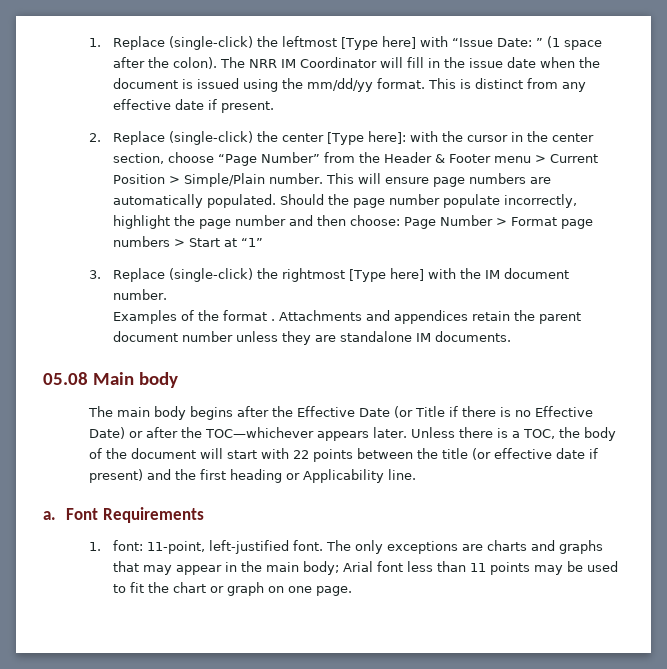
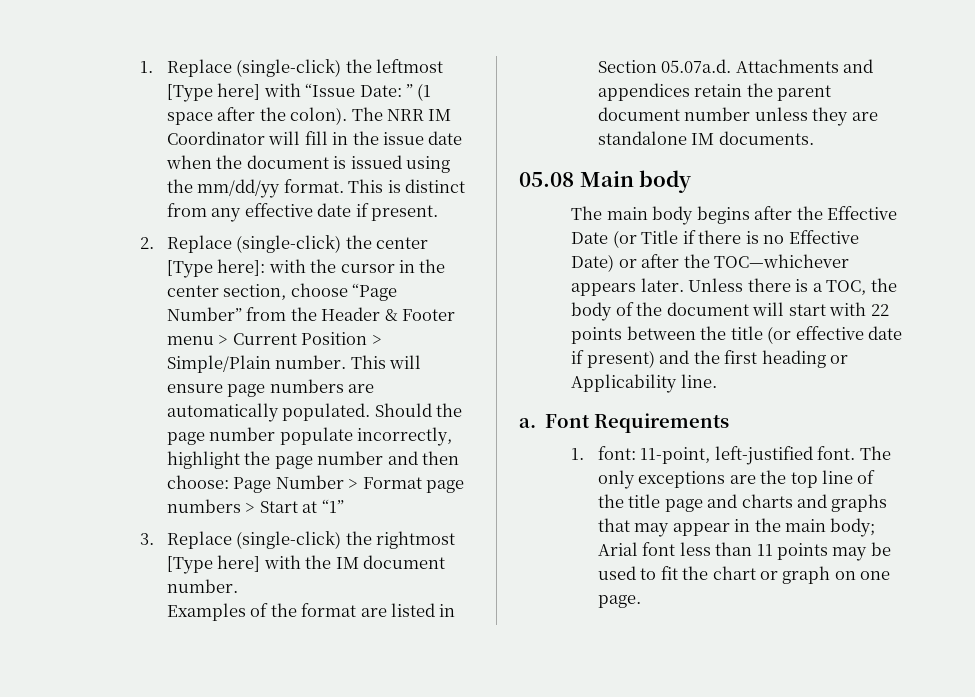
- Examples of the format . Attachments and appendices retain the parent document number unless they are standalone IM documents.
+ Examples of the format are listed in Section 05.07a.d. Attachments and appendices retain the parent document number unless they are standalone IM documents.
- The only exceptions are charts and graphs that may appear in the main body; Arial font less than 11 points may be used to fit the chart or graph on one page.
+ The only exceptions are the top line of the title page and charts and graphs that may appear in the main body; Arial font less than 11 points may be used to fit the chart or graph on one page.

